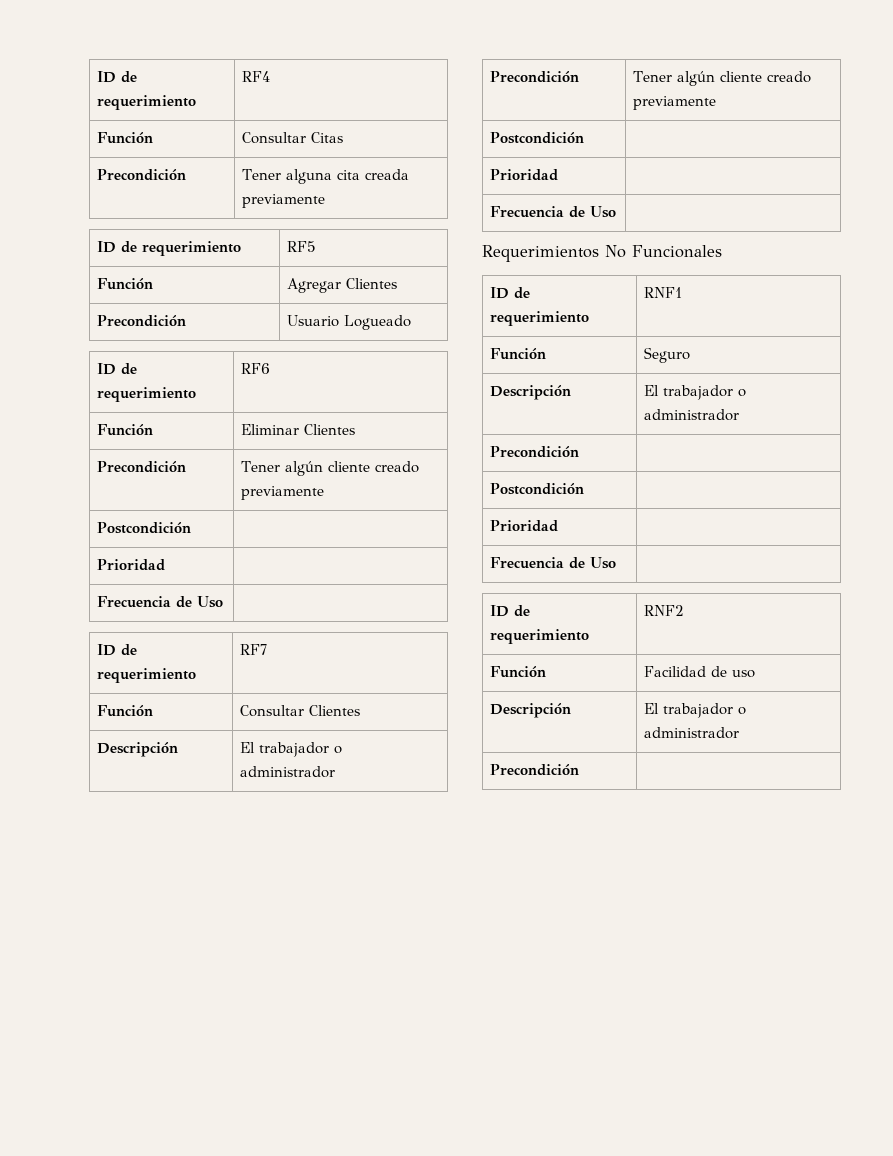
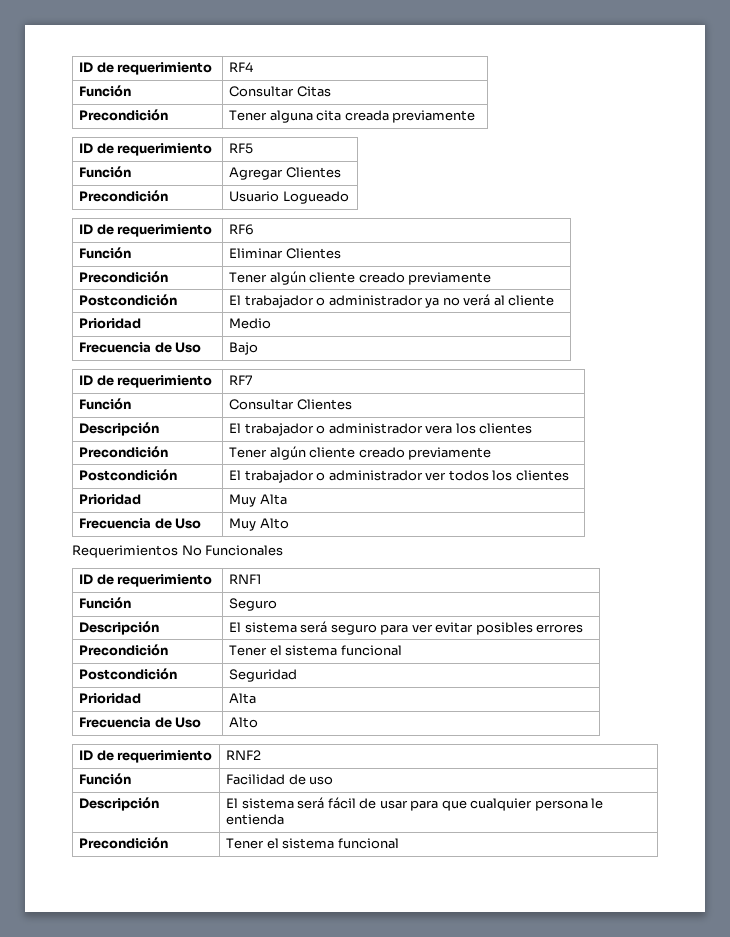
  Función | Eliminar Clientes
  Precondición | Tener algún cliente creado previamente
- Postcondición |
- Prioridad |
- Frecuencia de Uso |
+ Postcondición | El trabajador o administrador ya no verá al cliente
+ Prioridad | Medio
+ Frecuencia de Uso | Bajo
  Función | Consultar Clientes
- Descripción | El trabajador o administrador
+ Descripción | El trabajador o administrador vera los clientes
  Precondición | Tener algún cliente creado previamente
- Postcondición |
- Prioridad |
- Frecuencia de Uso |
+ Postcondición | El trabajador o administrador ver todos los clientes
+ Prioridad | Muy Alta
+ Frecuencia de Uso | Muy Alto
  Función | Seguro
- Descripción | El trabajador o administrador
- Precondición |
- Postcondición |
- Prioridad |
- Frecuencia de Uso |
+ Descripción | El sistema será seguro para ver evitar posibles errores
+ Precondición | Tener el sistema funcional
+ Postcondición | Seguridad
+ Prioridad | Alta
+ Frecuencia de Uso | Alto
  Función | Facilidad de uso
- Descripción | El trabajador o administrador
- Precondición |
+ Descripción | El sistema será fácil de usar para que cualquier persona le entienda
+ Precondición | Tener el sistema funcional

